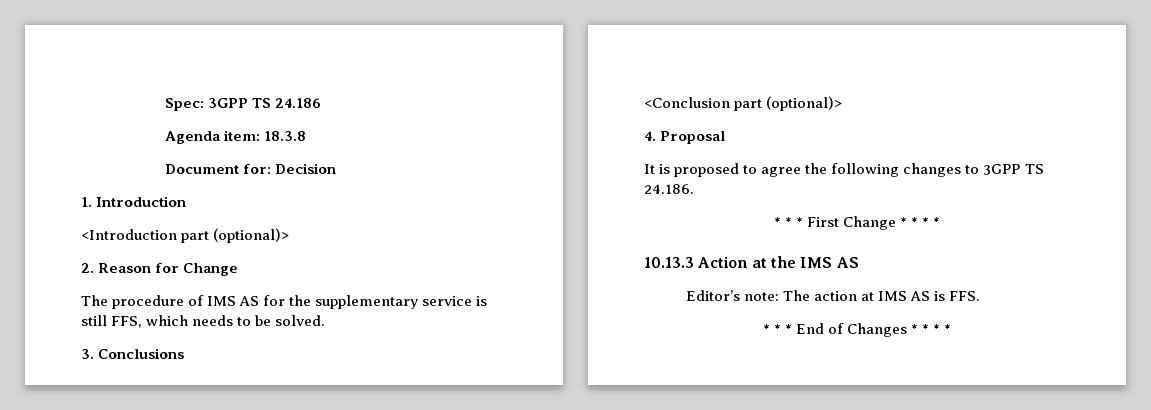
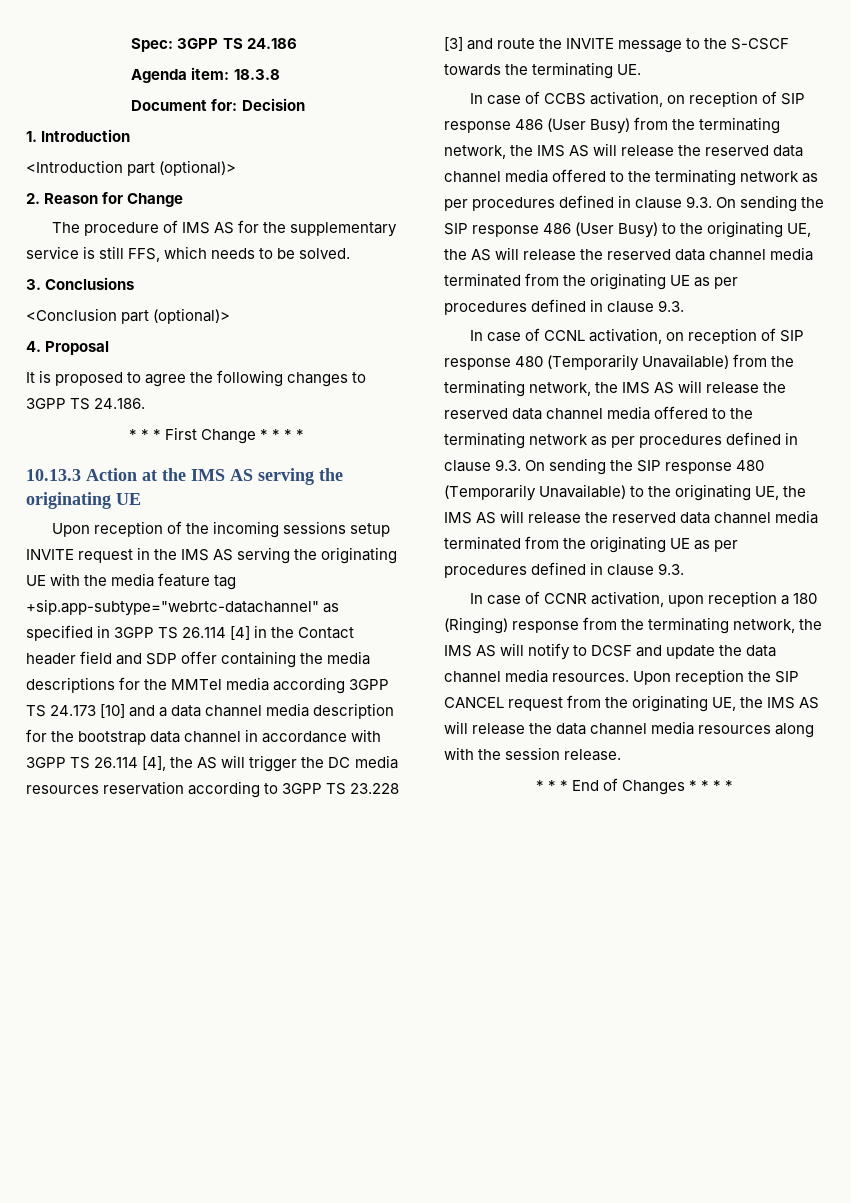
- 10.13.3 Action at the IMS AS
- Editor’s note: The action at IMS AS is FFS.
+ 10.13.3 Action at the IMS AS serving the originating UE
+ Upon reception of the incoming sessions setup INVITE request in the IMS AS serving the originating UE with the media feature tag +sip.app-subtype="webrtc-datachannel" as specified in 3GPP TS 26.114 [4] in the Contact header field and SDP offer containing the media descriptions for the MMTel media according 3GPP TS 24.173 [10] and a data channel media description for the bootstrap data channel in accordance with 3GPP TS 26.114 [4], the AS will trigger the DC media resources reservation according to 3GPP TS 23.228 [3] and route the INVITE message to the S-CSCF towards the terminating UE.
+ In case of CCBS activation, on reception of SIP response 486 (User Busy) from the terminating network, the IMS AS will release the reserved data channel media offered to the terminating network as per procedures defined in clause 9.3. On sending the SIP response 486 (User Busy) to the originating UE, the AS will release the reserved data channel media terminated from the originating UE as per procedures defined in clause 9.3.
+ In case of CCNL activation, on reception of SIP response 480 (Temporarily Unavailable) from the terminating network, the IMS AS will release the reserved data channel media offered to the terminating network as per procedures defined in clause 9.3. On sending the SIP response 480 (Temporarily Unavailable) to the originating UE, the IMS AS will release the reserved data channel media terminated from the originating UE as per procedures defined in clause 9.3.
+ In case of CCNR activation, upon reception a 180 (Ringing) response from the terminating network, the IMS AS will notify to DCSF and update the data channel media resources. Upon reception the SIP CANCEL request from the originating UE, the IMS AS will release the data channel media resources along with the session release.

